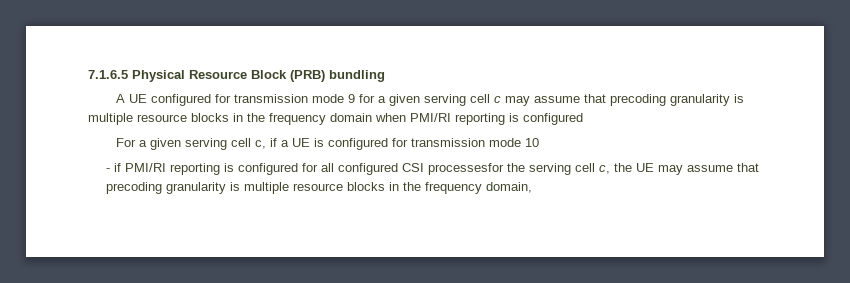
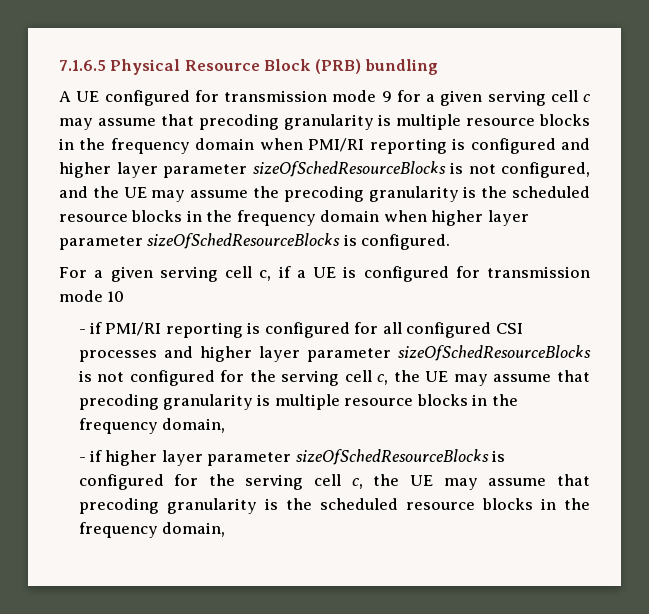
- A UE configured for transmission mode 9 for a given serving cell c may assume that precoding granularity is multiple resource blocks in the frequency domain when PMI/RI reporting is configured
+ A UE configured for transmission mode 9 for a given serving cell c may assume that precoding granularity is multiple resource blocks in the frequency domain when PMI/RI reporting is configured and higher layer parameter sizeOfSchedResourceBlocks is not configured, and the UE may assume the precoding granularity is the scheduled resource blocks in the frequency domain when higher layer parameter sizeOfSchedResourceBlocks is configured.
- - if PMI/RI reporting is configured for all configured CSI processesfor the serving cell c, the UE may assume that precoding granularity is multiple resource blocks in the frequency domain,
+ - if PMI/RI reporting is configured for all configured CSI processes and higher layer parameter sizeOfSchedResourceBlocks is not configured for the serving cell c, the UE may assume that precoding granularity is multiple resource blocks in the frequency domain,
+ - if higher layer parameter sizeOfSchedResourceBlocks is configured for the serving cell c, the UE may assume that precoding granularity is the scheduled resource blocks in the frequency domain,

